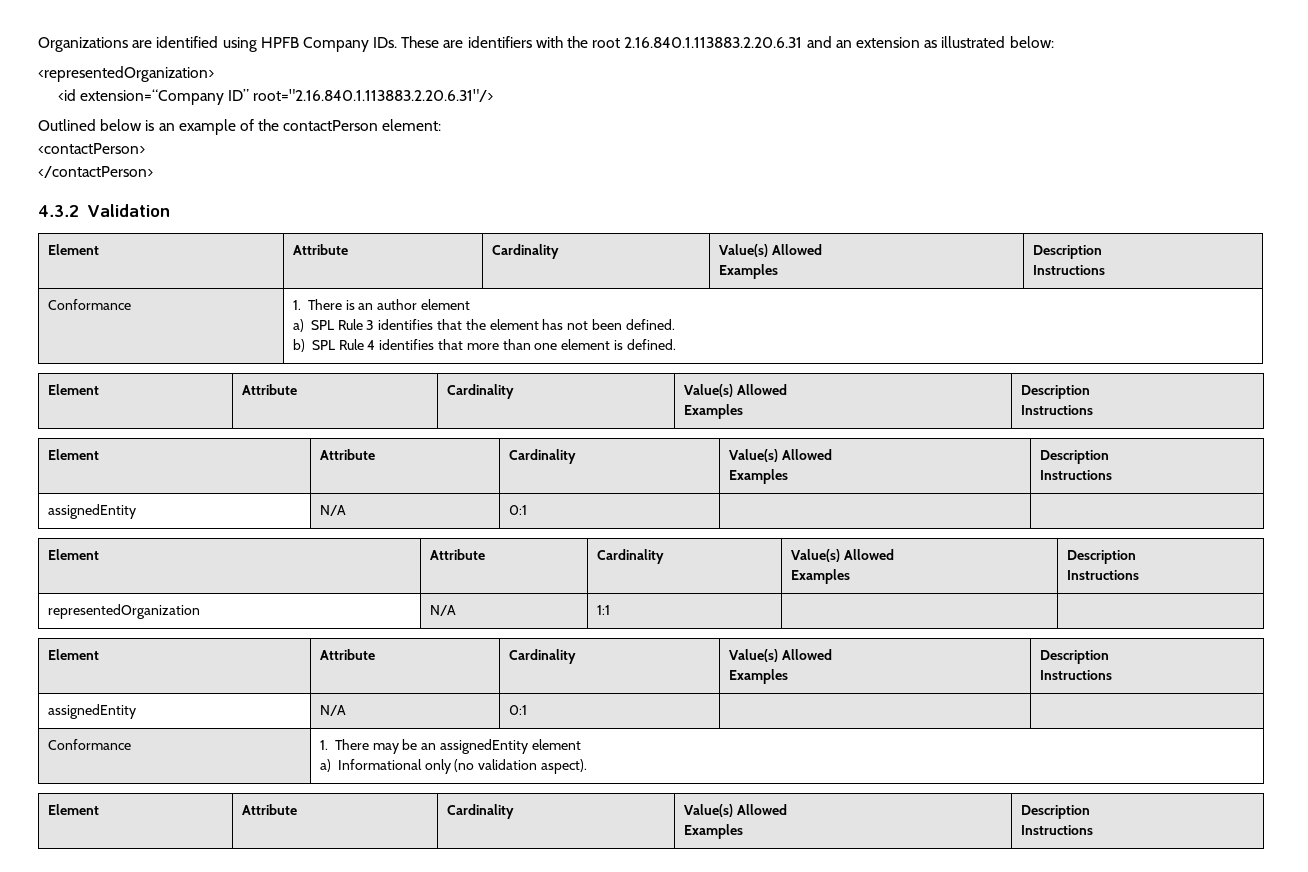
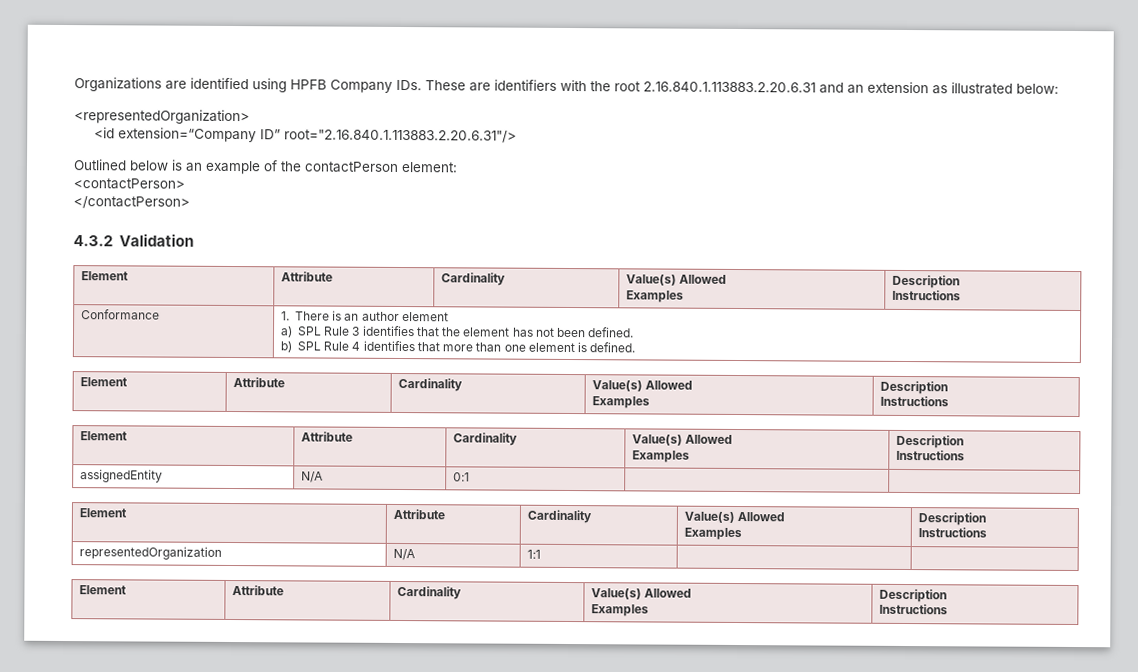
  representedOrganization | N/A | 1:1 | |
- Element | Attribute | Cardinality | Value(s) Allowed
- Examples | Description
- Instructions
- assignedEntity | N/A | 0:1 | |
- Conformance | 1. There may be an assignedEntity element
- a) Informational only (no validation aspect).

